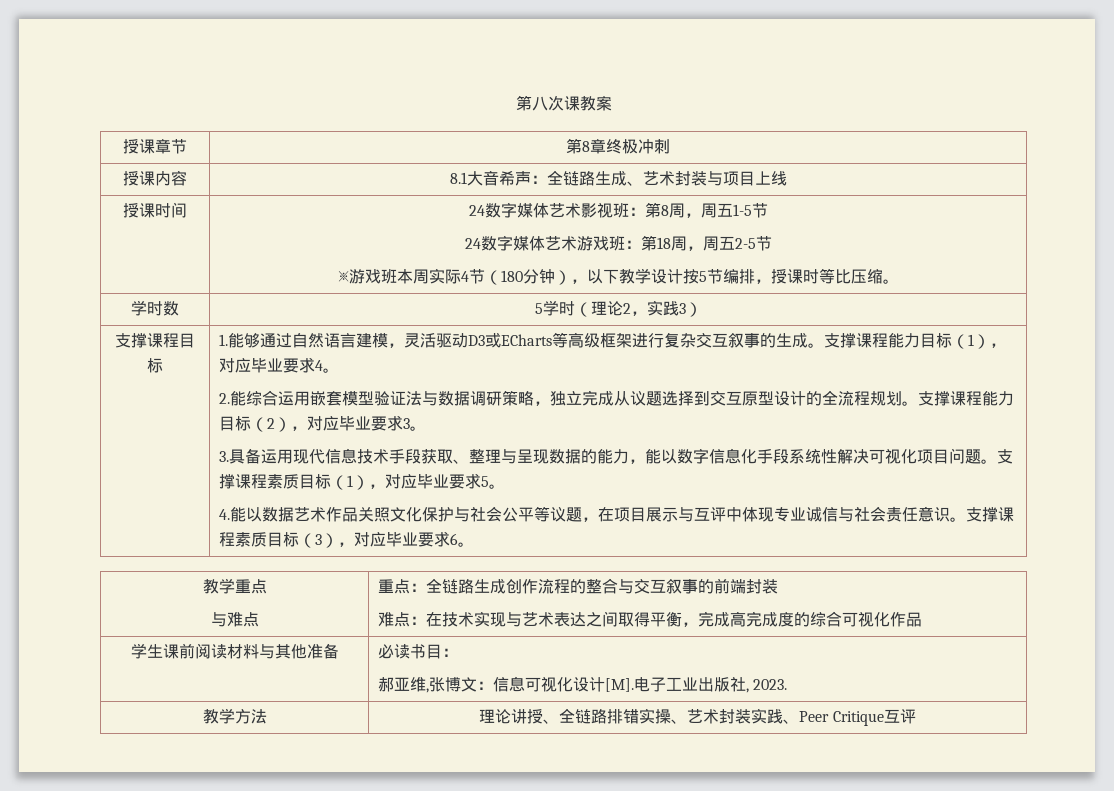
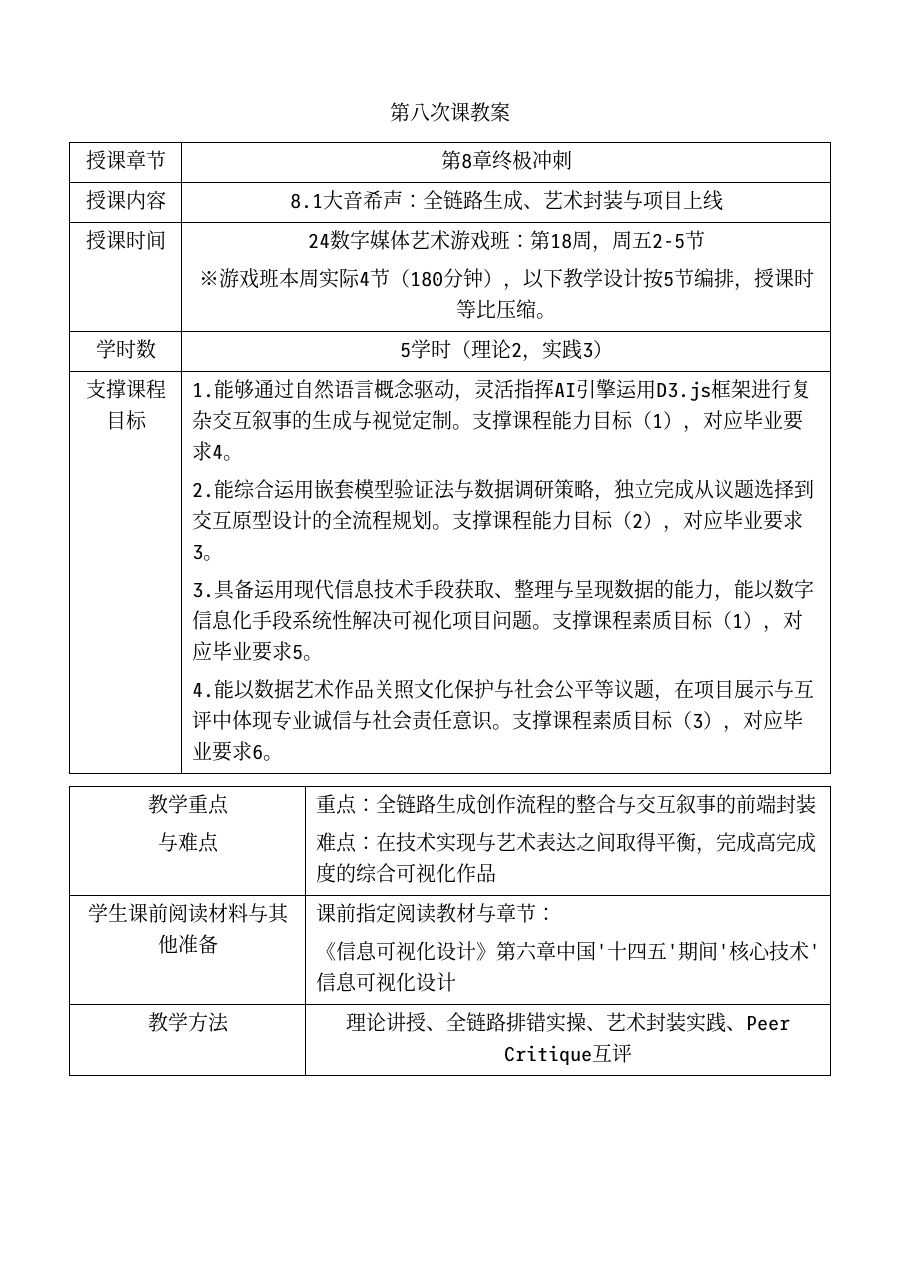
- 24数字媒体艺术影视班：第8周，周五1-5节
- 1.能够通过自然语言建模，灵活驱动D3或ECharts等高级框架进行复杂交互叙事的生成。
+ 1.能够通过自然语言概念驱动，灵活指挥AI引擎运用D3.js框架进行复杂交互叙事的生成与视觉定制。
- 学生课前阅读材料与其他准备 | 必读书目：
- 郝亚维,张博文：信息可视化设计[M].电子工业出版社, 2023.
+ 学生课前阅读材料与其他准备 | 课前指定阅读教材与章节：
+ 《信息可视化设计》第六章中国'十四五'期间'核心技术'信息可视化设计

